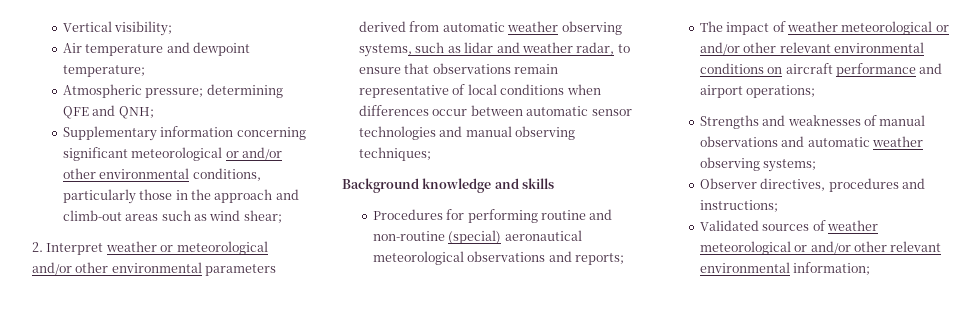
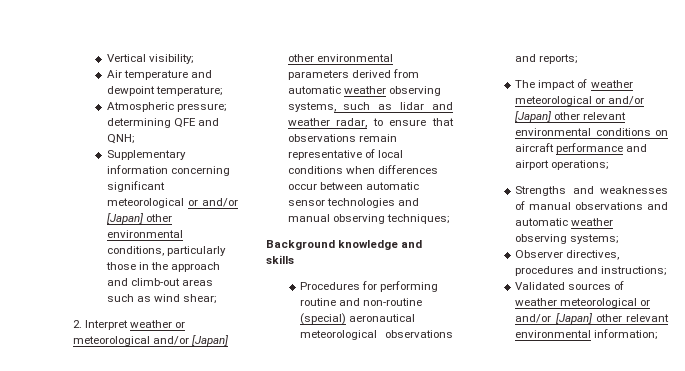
- Supplementary information concerning significant meteorological or and/or other environmental conditions, particularly those in the approach and climb-out areas such as wind shear;
+ Supplementary information concerning significant meteorological or and/or [Japan] other environmental conditions, particularly those in the approach and climb-out areas such as wind shear;
- 2. Interpret weather or meteorological and/or other environmental parameters derived from automatic weather observing systems, such as lidar and weather radar, to ensure that observations remain representative of local conditions when differences occur between automatic sensor technologies and manual observing techniques;
+ 2. Interpret weather or meteorological and/or [Japan] other environmental parameters derived from automatic weather observing systems, such as lidar and weather radar, to ensure that observations remain representative of local conditions when differences occur between automatic sensor technologies and manual observing techniques;
- The impact of weather meteorological or and/or other relevant environmental conditions on aircraft performance and airport operations;
+ The impact of weather meteorological or and/or [Japan] other relevant environmental conditions on aircraft performance and airport operations;
- Validated sources of weather meteorological or and/or other relevant environmental information;
+ Validated sources of weather meteorological or and/or [Japan] other relevant environmental information;

